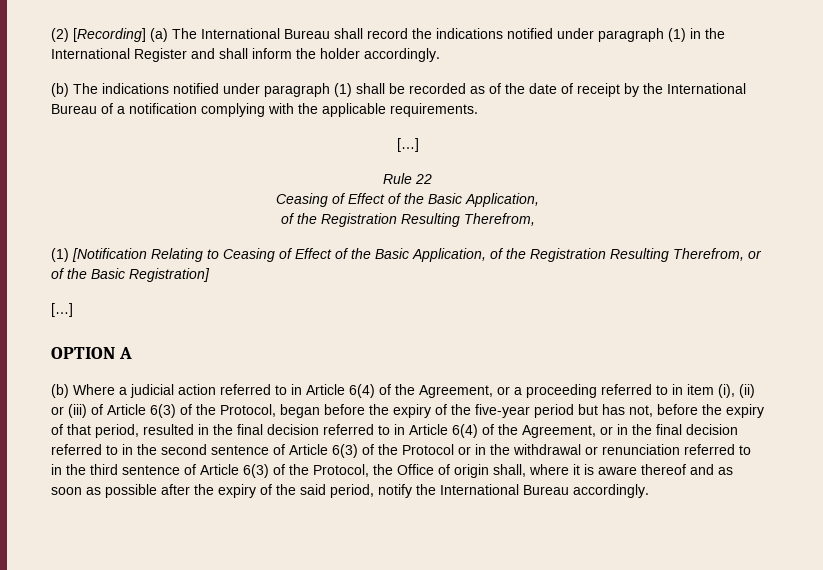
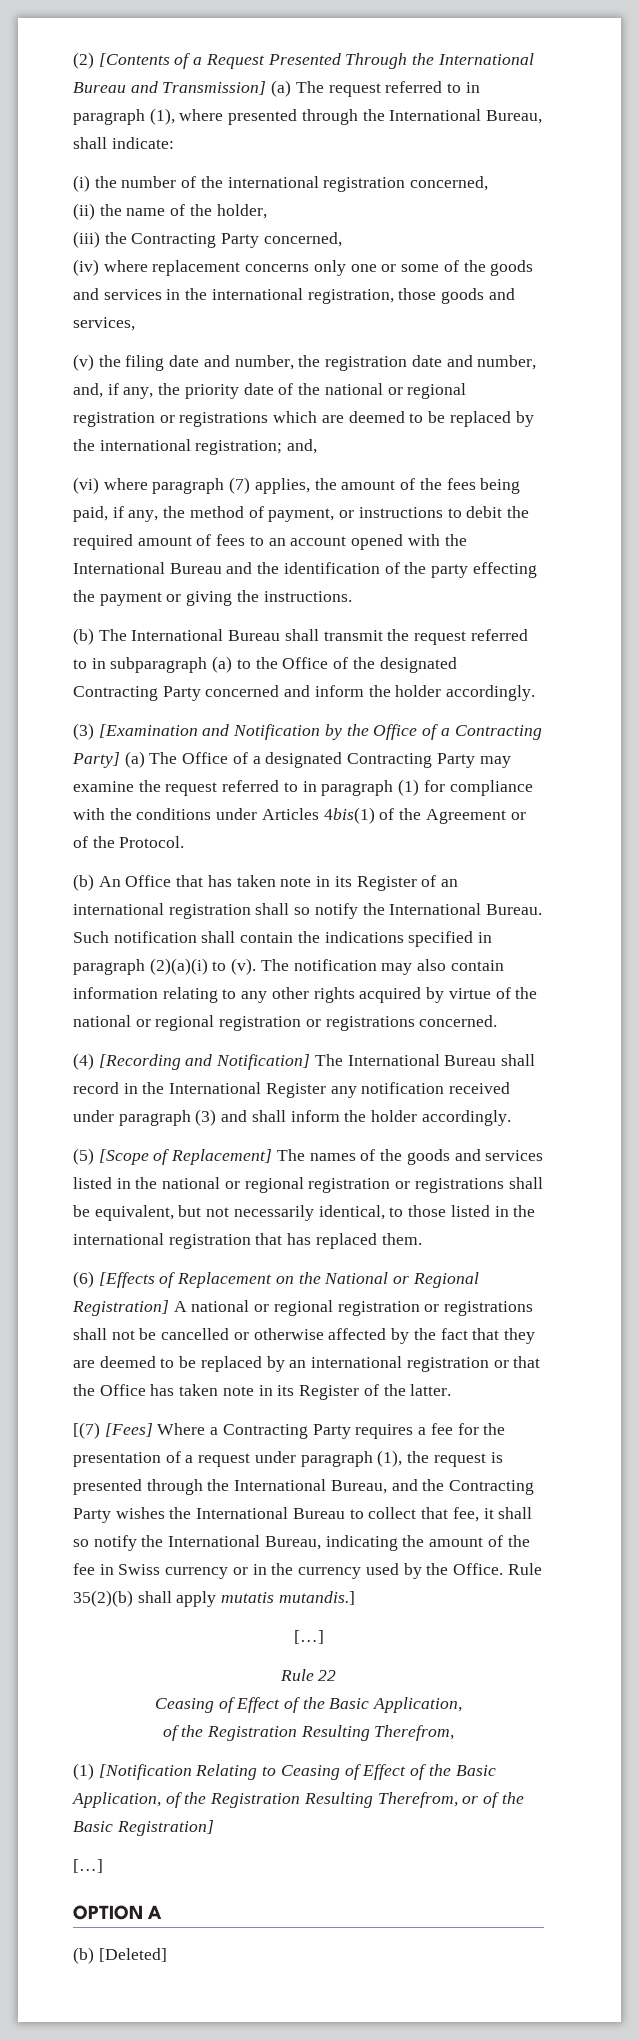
- (2) [Recording] (a) The International Bureau shall record the indications notified under paragraph (1) in the International Register and shall inform the holder accordingly.
+ (2) [Contents of a Request Presented Through the International Bureau and Transmission] (a) The request referred to in paragraph (1), where presented through the International Bureau, shall indicate:
+ (i) the number of the international registration concerned,
+ (ii) the name of the holder,
+ (iii) the Contracting Party concerned,
+ (iv) where replacement concerns only one or some of the goods and services in the international registration, those goods and services,
+ (v) the filing date and number, the registration date and number, and, if any, the priority date of the national or regional registration or registrations which are deemed to be replaced by the international registration; and,
+ (vi) where paragraph (7) applies, the amount of the fees being paid, if any, the method of payment, or instructions to debit the required amount of fees to an account opened with the International Bureau and the identification of the party effecting the payment or giving the instructions.
+ (b) The International Bureau shall transmit the request referred to in subparagraph (a) to the Office of the designated Contracting Party concerned and inform the holder accordingly.
+ (3) [Examination and Notification by the Office of a Contracting Party] (a) The Office of a designated Contracting Party may examine the request referred to in paragraph (1) for compliance with the conditions under Articles 4bis(1) of the Agreement or of the Protocol.
+ (b) An Office that has taken note in its Register of an international registration shall so notify the International Bureau. Such notification shall contain the indications specified in paragraph (2)(a)(i) to (v). The notification may also contain information relating to any other rights acquired by virtue of the national or regional registration or registrations concerned.
+ (4) [Recording and Notification] The International Bureau shall record in the International Register any notification received under paragraph (3) and shall inform the holder accordingly.
- (b) The indications notified under paragraph (1) shall be recorded as of the date of receipt by the International Bureau of a notification complying with the applicable requirements.
+ (5) [Scope of Replacement] The names of the goods and services listed in the national or regional registration or registrations shall be equivalent, but not necessarily identical, to those listed in the international registration that has replaced them.
+ (6) [Effects of Replacement on the National or Regional Registration] A national or regional registration or registrations shall not be cancelled or otherwise affected by the fact that they are deemed to be replaced by an international registration or that the Office has taken note in its Register of the latter.
+ [(7) [Fees] Where a Contracting Party requires a fee for the presentation of a request under paragraph (1), the request is presented through the International Bureau, and the Contracting Party wishes the International Bureau to collect that fee, it shall so notify the International Bureau, indicating the amount of the fee in Swiss currency or in the currency used by the Office. Rule 35(2)(b) shall apply mutatis mutandis.]
- (b) Where a judicial action referred to in Article 6(4) of the Agreement, or a proceeding referred to in item (i), (ii) or (iii) of Article 6(3) of the Protocol, began before the expiry of the five-year period but has not, before the expiry of that period, resulted in the final decision referred to in Article 6(4) of the Agreement, or in the final decision referred to in the second sentence of Article 6(3) of the Protocol or in the withdrawal or renunciation referred to in the third sentence of Article 6(3) of the Protocol, the Office of origin shall, where it is aware thereof and as soon as possible after the expiry of the said period, notify the International Bureau accordingly.
+ (b) [Deleted]

